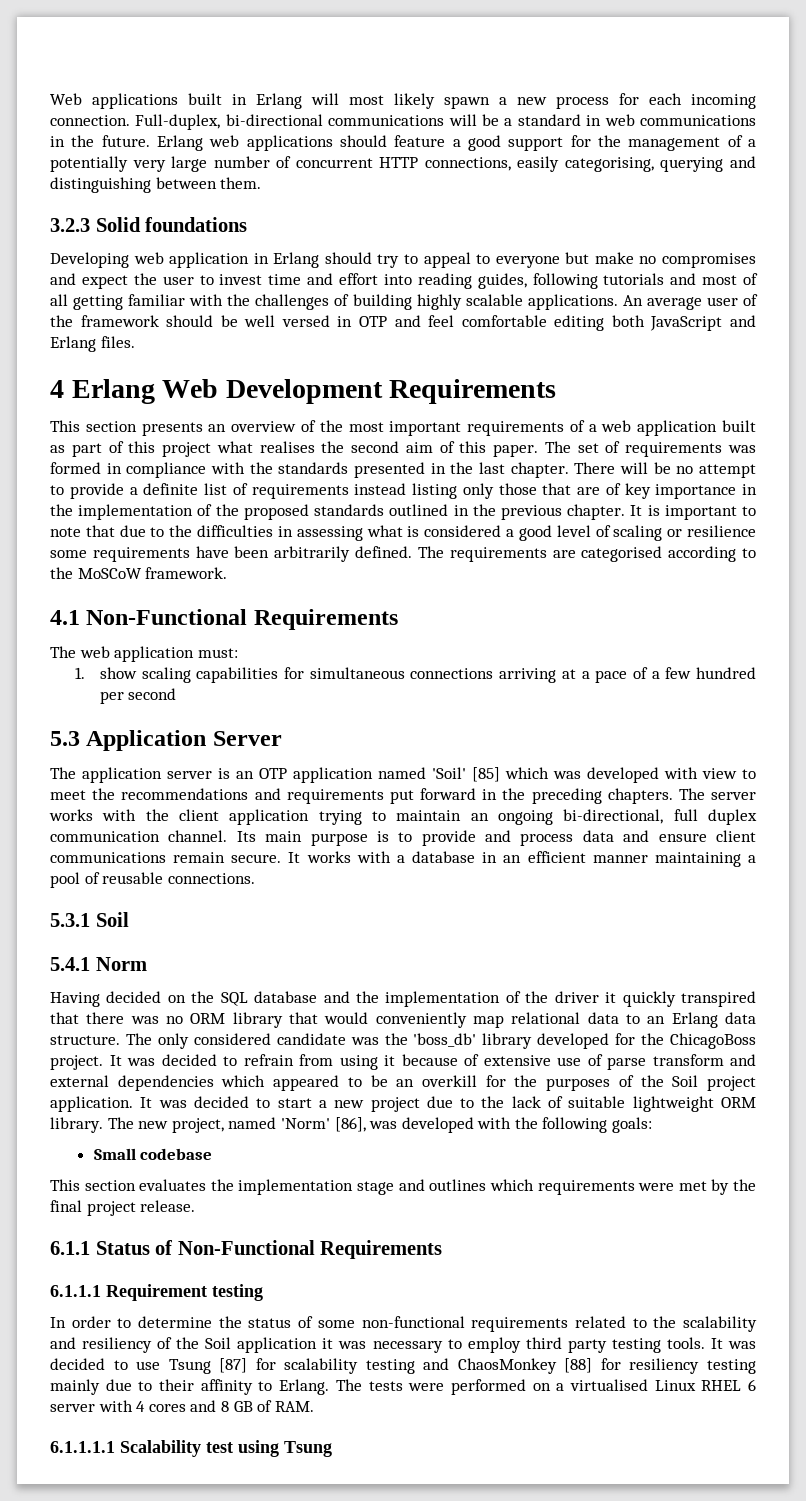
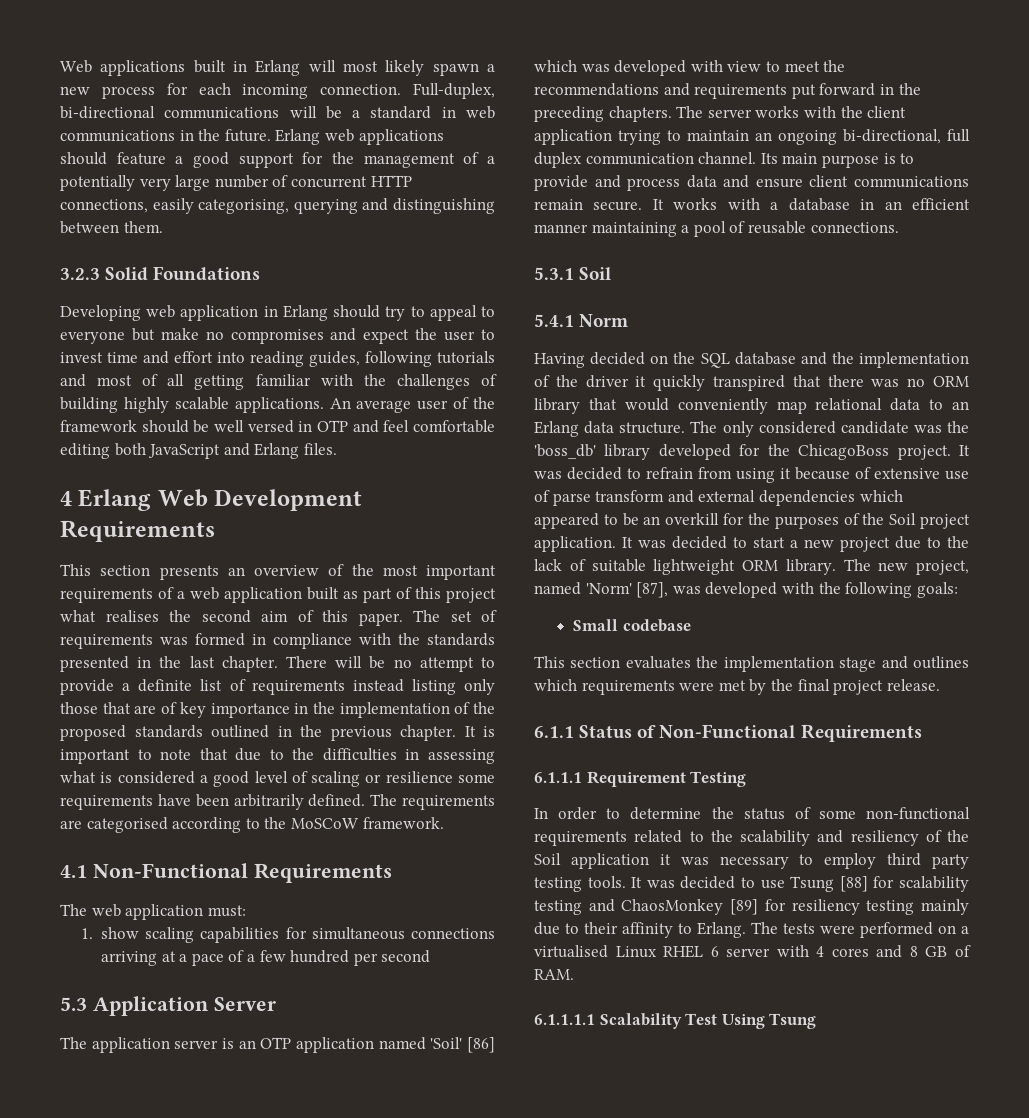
- 3.2.3 Solid foundations
+ 3.2.3 Solid Foundations
- The application server is an OTP application named 'Soil' [85] which was developed with view to meet the recommendations and requirements put forward in the preceding chapters.
+ The application server is an OTP application named 'Soil' [86] which was developed with view to meet the recommendations and requirements put forward in the preceding chapters.
- The new project, named 'Norm' [86], was developed with the following goals:
+ The new project, named 'Norm' [87], was developed with the following goals:
- 6.1.1.1 Requirement testing
+ 6.1.1.1 Requirement Testing
- It was decided to use Tsung [87] for scalability testing and ChaosMonkey [88] for resiliency testing mainly due to their affinity to Erlang.
+ It was decided to use Tsung [88] for scalability testing and ChaosMonkey [89] for resiliency testing mainly due to their affinity to Erlang.
- 6.1.1.1.1 Scalability test using Tsung
+ 6.1.1.1.1 Scalability Test Using Tsung

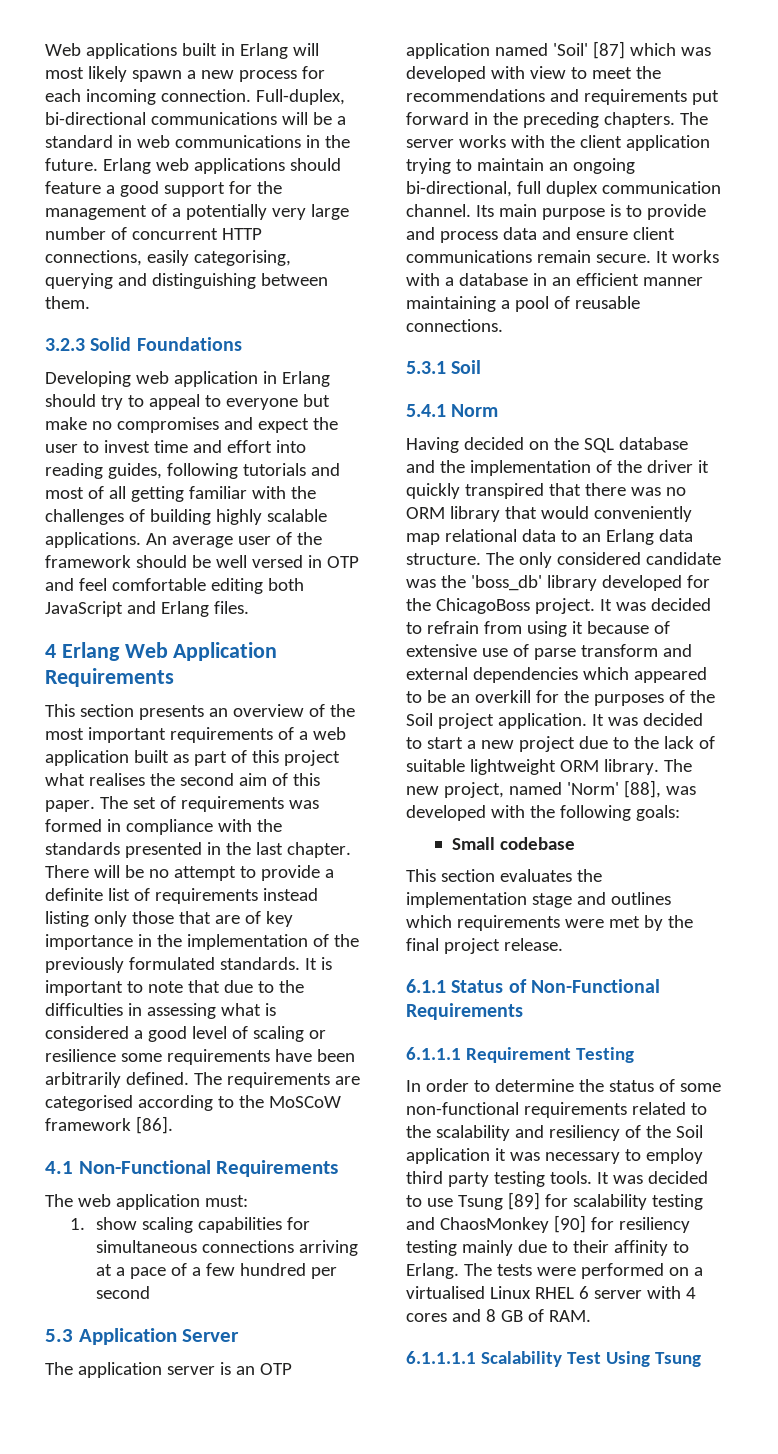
- 4 Erlang Web Development Requirements
+ 4 Erlang Web Application Requirements
- There will be no attempt to provide a definite list of requirements instead listing only those that are of key importance in the implementation of the proposed standards outlined in the previous chapter.
+ There will be no attempt to provide a definite list of requirements instead listing only those that are of key importance in the implementation of the previously formulated standards.
- The requirements are categorised according to the MoSCoW framework.
+ The requirements are categorised according to the MoSCoW framework [86].
- The application server is an OTP application named 'Soil' [86] which was developed with view to meet the recommendations and requirements put forward in the preceding chapters.
+ The application server is an OTP application named 'Soil' [87] which was developed with view to meet the recommendations and requirements put forward in the preceding chapters.
- The new project, named 'Norm' [87], was developed with the following goals:
+ The new project, named 'Norm' [88], was developed with the following goals:
- It was decided to use Tsung [88] for scalability testing and ChaosMonkey [89] for resiliency testing mainly due to their affinity to Erlang.
+ It was decided to use Tsung [89] for scalability testing and ChaosMonkey [90] for resiliency testing mainly due to their affinity to Erlang.

